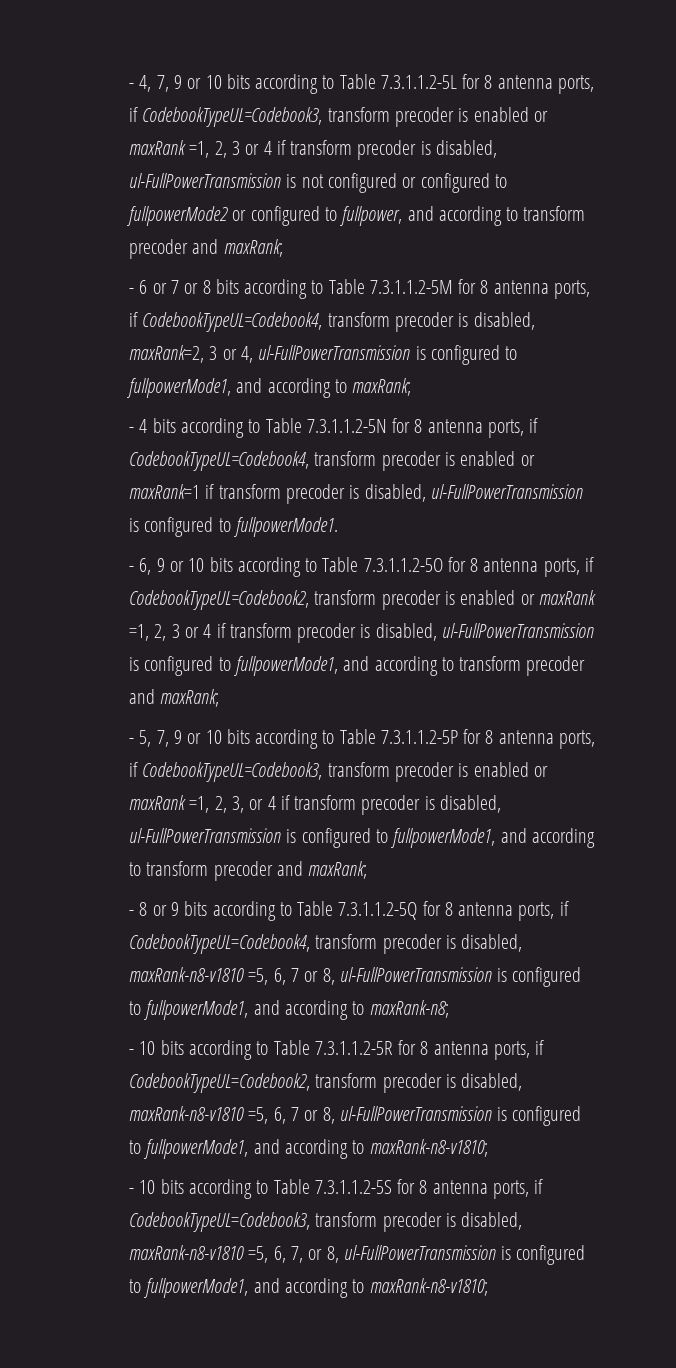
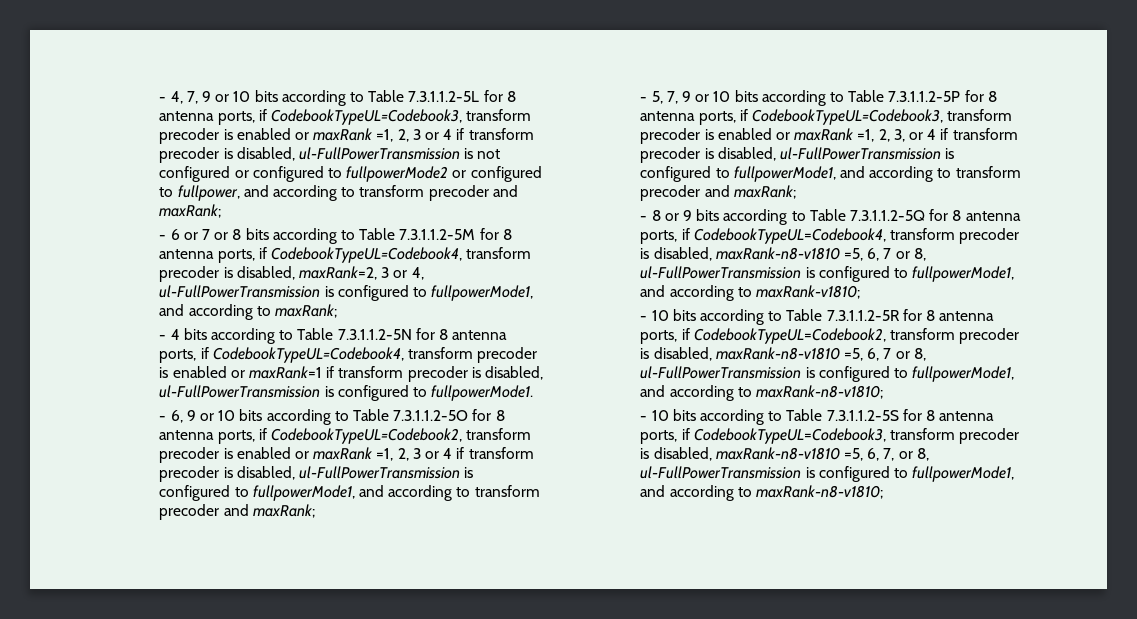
- - 8 or 9 bits according to Table 7.3.1.1.2-5Q for 8 antenna ports, if CodebookTypeUL=Codebook4, transform precoder is disabled, maxRank-n8-v1810 =5, 6, 7 or 8, ul-FullPowerTransmission is configured to fullpowerMode1, and according to maxRank-n8;
+ - 8 or 9 bits according to Table 7.3.1.1.2-5Q for 8 antenna ports, if CodebookTypeUL=Codebook4, transform precoder is disabled, maxRank-n8-v1810 =5, 6, 7 or 8, ul-FullPowerTransmission is configured to fullpowerMode1, and according to maxRank-v1810;

